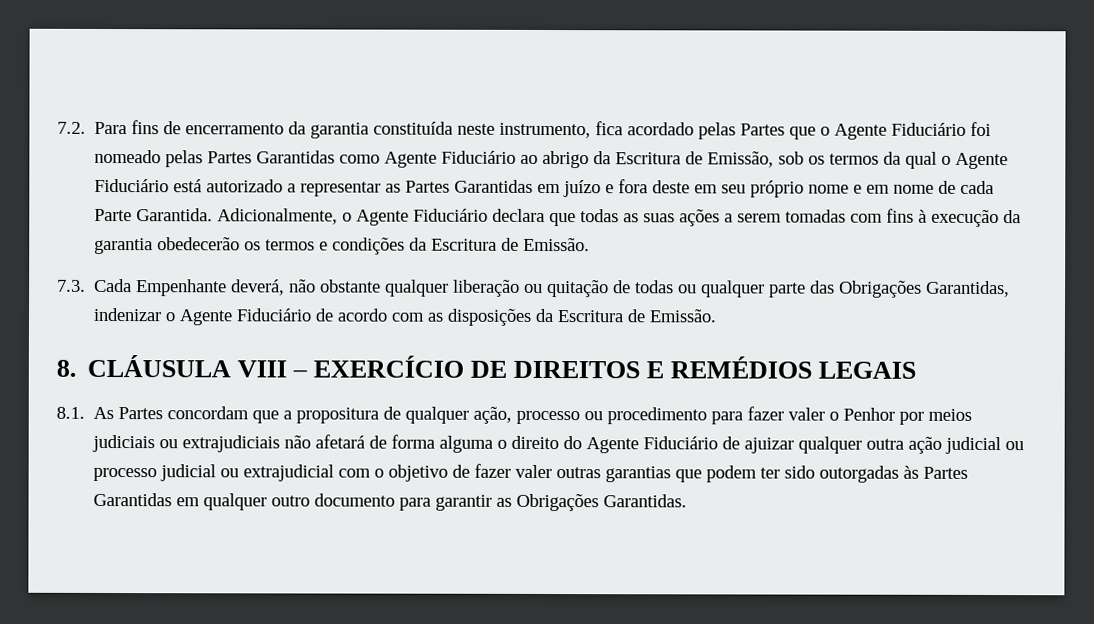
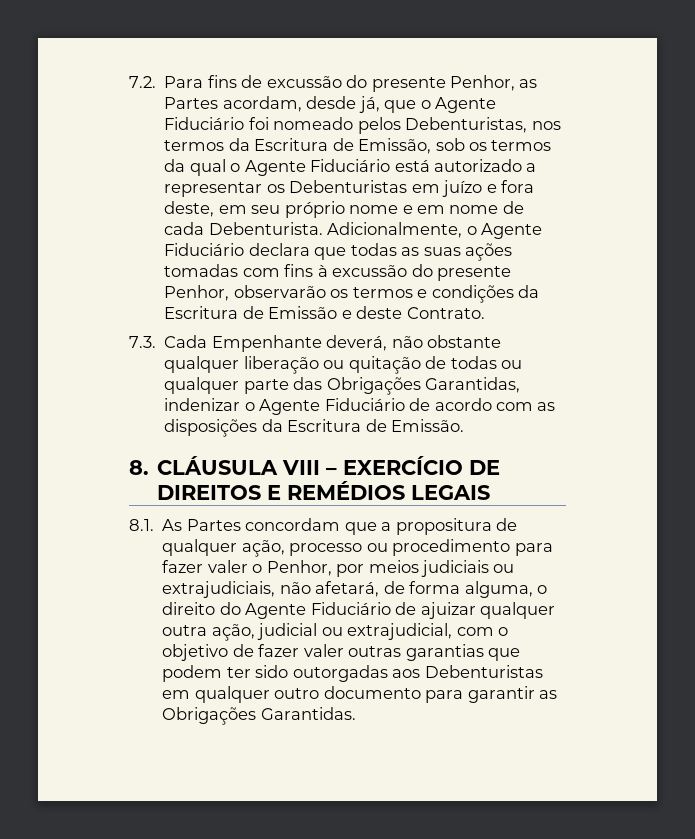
- 7.2. Para fins de encerramento da garantia constituída neste instrumento, fica acordado pelas Partes que o Agente Fiduciário foi nomeado pelas Partes Garantidas como Agente Fiduciário ao abrigo da Escritura de Emissão, sob os termos da qual o Agente Fiduciário está autorizado a representar as Partes Garantidas em juízo e fora deste em seu próprio nome e em nome de cada Parte Garantida.
+ 7.2. Para fins de excussão do presente Penhor, as Partes acordam, desde já, que o Agente Fiduciário foi nomeado pelos Debenturistas, nos termos da Escritura de Emissão, sob os termos da qual o Agente Fiduciário está autorizado a representar os Debenturistas em juízo e fora deste, em seu próprio nome e em nome de cada Debenturista.
- Adicionalmente, o Agente Fiduciário declara que todas as suas ações a serem tomadas com fins à execução da garantia obedecerão os termos e condições da Escritura de Emissão.
+ Adicionalmente, o Agente Fiduciário declara que todas as suas ações tomadas com fins à excussão do presente Penhor, observarão os termos e condições da Escritura de Emissão e deste Contrato.
- 8.1. As Partes concordam que a propositura de qualquer ação, processo ou procedimento para fazer valer o Penhor por meios judiciais ou extrajudiciais não afetará de forma alguma o direito do Agente Fiduciário de ajuizar qualquer outra ação judicial ou processo judicial ou extrajudicial com o objetivo de fazer valer outras garantias que podem ter sido outorgadas às Partes Garantidas em qualquer outro documento para garantir as Obrigações Garantidas.
+ 8.1. As Partes concordam que a propositura de qualquer ação, processo ou procedimento para fazer valer o Penhor, por meios judiciais ou extrajudiciais, não afetará, de forma alguma, o direito do Agente Fiduciário de ajuizar qualquer outra ação, judicial ou extrajudicial, com o objetivo de fazer valer outras garantias que podem ter sido outorgadas aos Debenturistas em qualquer outro documento para garantir as Obrigações Garantidas.

